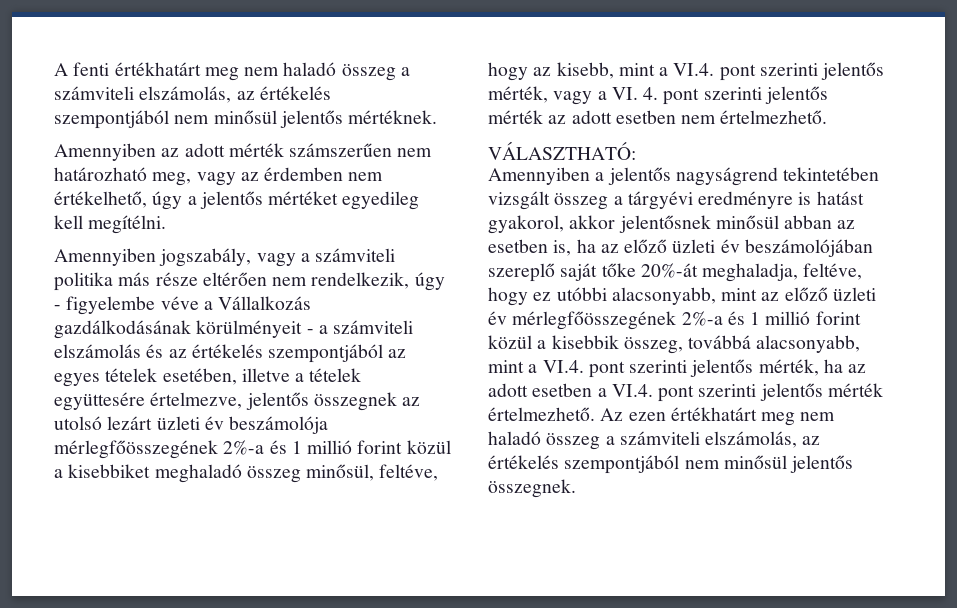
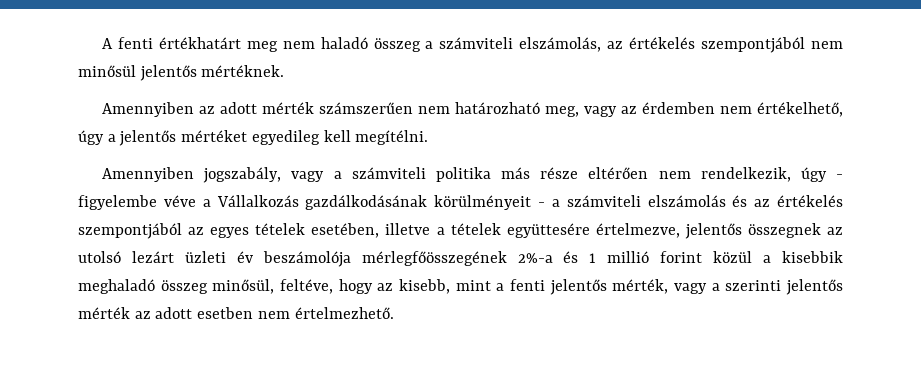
- Amennyiben jogszabály, vagy a számviteli politika más része eltérően nem rendelkezik, úgy - figyelembe véve a Vállalkozás gazdálkodásának körülményeit - a számviteli elszámolás és az értékelés szempontjából az egyes tételek esetében, illetve a tételek együttesére értelmezve, jelentős összegnek az utolsó lezárt üzleti év beszámolója mérlegfőösszegének 2%-a és 1 millió forint közül a kisebbiket meghaladó összeg minősül, feltéve, hogy az kisebb, mint a VI.4. pont szerinti jelentős mérték, vagy a VI. 4. pont szerinti jelentős mérték az adott esetben nem értelmezhető.
+ Amennyiben jogszabály, vagy a számviteli politika más része eltérően nem rendelkezik, úgy - figyelembe véve a Vállalkozás gazdálkodásának körülményeit - a számviteli elszámolás és az értékelés szempontjából az egyes tételek esetében, illetve a tételek együttesére értelmezve, jelentős összegnek az utolsó lezárt üzleti év beszámolója mérlegfőösszegének 2%-a és 1 millió forint közül a kisebbik meghaladó összeg minősül, feltéve, hogy az kisebb, mint a fenti jelentős mérték, vagy a szerinti jelentős mérték az adott esetben nem értelmezhető.
- VÁLASZTHATÓ:
- Amennyiben a jelentős nagyságrend tekintetében vizsgált összeg a tárgyévi eredményre is hatást gyakorol, akkor jelentősnek minősül abban az esetben is, ha az előző üzleti év beszámolójában szereplő saját tőke 20%-át meghaladja, feltéve, hogy ez utóbbi alacsonyabb, mint az előző üzleti év mérlegfőösszegének 2%-a és 1 millió forint közül a kisebbik összeg, továbbá alacsonyabb, mint a VI.4. pont szerinti jelentős mérték, ha az adott esetben a VI.4. pont szerinti jelentős mérték értelmezhető. Az ezen értékhatárt meg nem haladó összeg a számviteli elszámolás, az értékelés szempontjából nem minősül jelentős összegnek.

